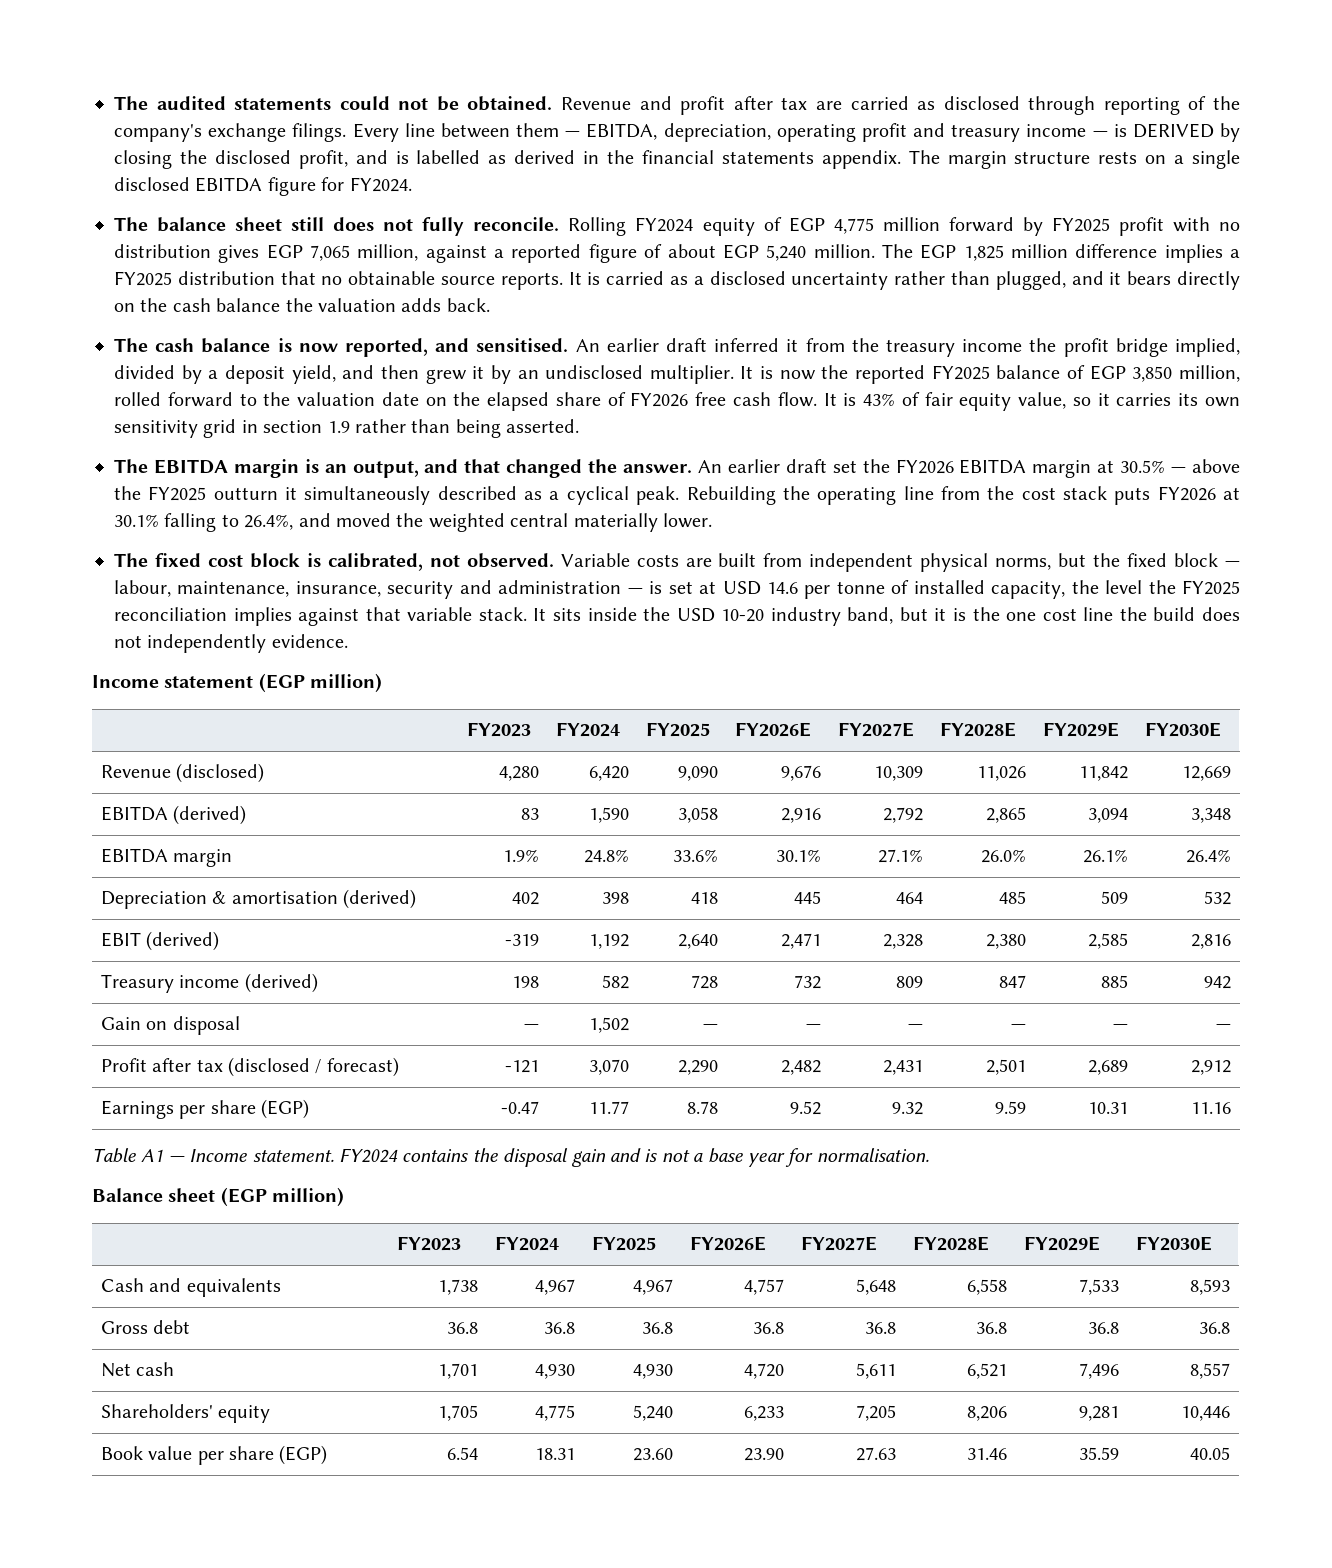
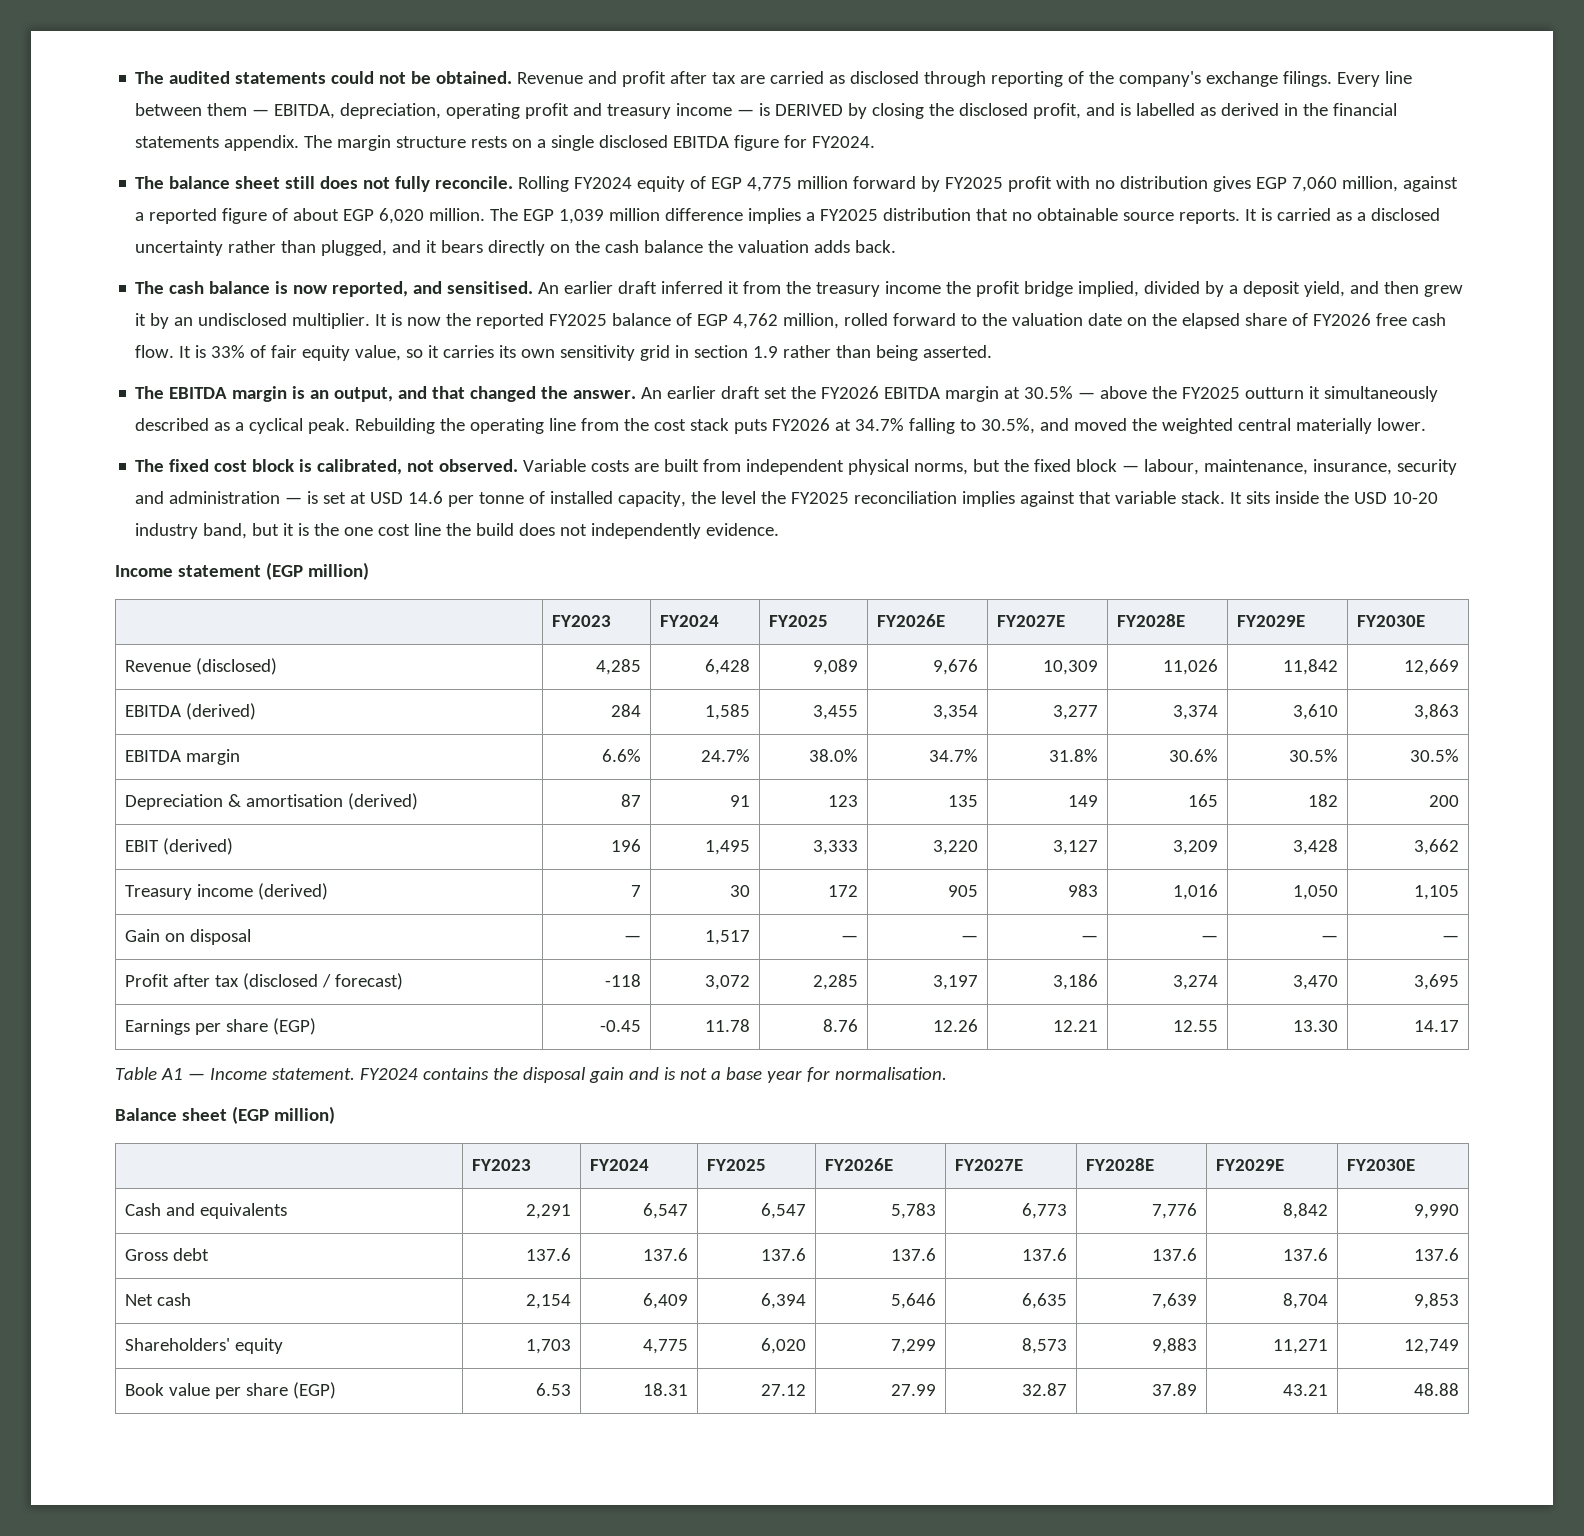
- Rolling FY2024 equity of EGP 4,775 million forward by FY2025 profit with no distribution gives EGP 7,065 million, against a reported figure of about EGP 5,240 million.
+ Rolling FY2024 equity of EGP 4,775 million forward by FY2025 profit with no distribution gives EGP 7,060 million, against a reported figure of about EGP 6,020 million.
- The EGP 1,825 million difference implies a FY2025 distribution that no obtainable source reports.
+ The EGP 1,039 million difference implies a FY2025 distribution that no obtainable source reports.
- It is now the reported FY2025 balance of EGP 3,850 million, rolled forward to the valuation date on the elapsed share of FY2026 free cash flow.
+ It is now the reported FY2025 balance of EGP 4,762 million, rolled forward to the valuation date on the elapsed share of FY2026 free cash flow.
- It is 43% of fair equity value, so it carries its own sensitivity grid in section 1.9 rather than being asserted.
+ It is 33% of fair equity value, so it carries its own sensitivity grid in section 1.9 rather than being asserted.
- Rebuilding the operating line from the cost stack puts FY2026 at 30.1% falling to 26.4%, and moved the weighted central materially lower.
+ Rebuilding the operating line from the cost stack puts FY2026 at 34.7% falling to 30.5%, and moved the weighted central materially lower.
- Revenue (disclosed) | 4,280 | 6,420 | 9,090 | 9,676 | 10,309 | 11,026 | 11,842 | 12,669
+ Revenue (disclosed) | 4,285 | 6,428 | 9,089 | 9,676 | 10,309 | 11,026 | 11,842 | 12,669
- EBITDA (derived) | 83 | 1,590 | 3,058 | 2,916 | 2,792 | 2,865 | 3,094 | 3,348
- EBITDA margin | 1.9% | 24.8% | 33.6% | 30.1% | 27.1% | 26.0% | 26.1% | 26.4%
- Depreciation & amortisation (derived) | 402 | 398 | 418 | 445 | 464 | 485 | 509 | 532
- EBIT (derived) | -319 | 1,192 | 2,640 | 2,471 | 2,328 | 2,380 | 2,585 | 2,816
- Treasury income (derived) | 198 | 582 | 728 | 732 | 809 | 847 | 885 | 942
+ EBITDA (derived) | 284 | 1,585 | 3,455 | 3,354 | 3,277 | 3,374 | 3,610 | 3,863
+ EBITDA margin | 6.6% | 24.7% | 38.0% | 34.7% | 31.8% | 30.6% | 30.5% | 30.5%
+ Depreciation & amortisation (derived) | 87 | 91 | 123 | 135 | 149 | 165 | 182 | 200
+ EBIT (derived) | 196 | 1,495 | 3,333 | 3,220 | 3,127 | 3,209 | 3,428 | 3,662
+ Treasury income (derived) | 7 | 30 | 172 | 905 | 983 | 1,016 | 1,050 | 1,105
- Gain on disposal | — | 1,502 | — | — | — | — | — | —
+ Gain on disposal | — | 1,517 | — | — | — | — | — | —
- Profit after tax (disclosed / forecast) | -121 | 3,070 | 2,290 | 2,482 | 2,431 | 2,501 | 2,689 | 2,912
- Earnings per share (EGP) | -0.47 | 11.77 | 8.78 | 9.52 | 9.32 | 9.59 | 10.31 | 11.16
+ Profit after tax (disclosed / forecast) | -118 | 3,072 | 2,285 | 3,197 | 3,186 | 3,274 | 3,470 | 3,695
+ Earnings per share (EGP) | -0.45 | 11.78 | 8.76 | 12.26 | 12.21 | 12.55 | 13.30 | 14.17
- Cash and equivalents | 1,738 | 4,967 | 4,967 | 4,757 | 5,648 | 6,558 | 7,533 | 8,593
- Gross debt | 36.8 | 36.8 | 36.8 | 36.8 | 36.8 | 36.8 | 36.8 | 36.8
- Net cash | 1,701 | 4,930 | 4,930 | 4,720 | 5,611 | 6,521 | 7,496 | 8,557
+ Cash and equivalents | 2,291 | 6,547 | 6,547 | 5,783 | 6,773 | 7,776 | 8,842 | 9,990
+ Gross debt | 137.6 | 137.6 | 137.6 | 137.6 | 137.6 | 137.6 | 137.6 | 137.6
+ Net cash | 2,154 | 6,409 | 6,394 | 5,646 | 6,635 | 7,639 | 8,704 | 9,853
- Shareholders' equity | 1,705 | 4,775 | 5,240 | 6,233 | 7,205 | 8,206 | 9,281 | 10,446
+ Shareholders' equity | 1,703 | 4,775 | 6,020 | 7,299 | 8,573 | 9,883 | 11,271 | 12,749
- Book value per share (EGP) | 6.54 | 18.31 | 23.60 | 23.90 | 27.63 | 31.46 | 35.59 | 40.05
+ Book value per share (EGP) | 6.53 | 18.31 | 27.12 | 27.99 | 32.87 | 37.89 | 43.21 | 48.88

